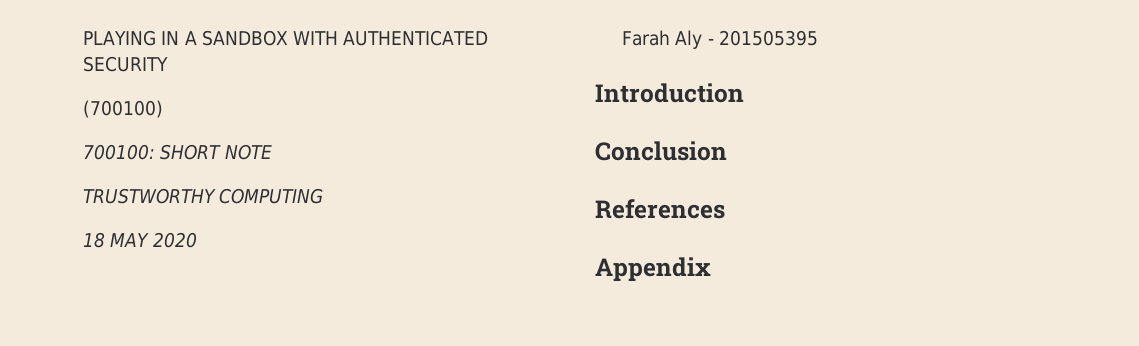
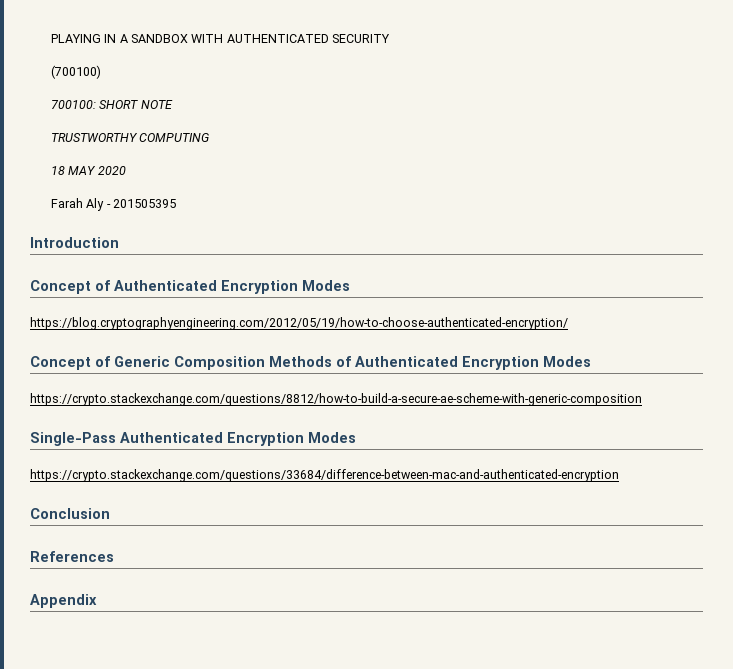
+ Concept of Authenticated Encryption Modes
+ https://blog.cryptographyengineering.com/2012/05/19/how-to-choose-authenticated-encryption/
+ Concept of Generic Composition Methods of Authenticated Encryption Modes
+ https://crypto.stackexchange.com/questions/8812/how-to-build-a-secure-ae-scheme-with-generic-composition
+ Single-Pass Authenticated Encryption Modes
+ https://crypto.stackexchange.com/questions/33684/difference-between-mac-and-authenticated-encryption

